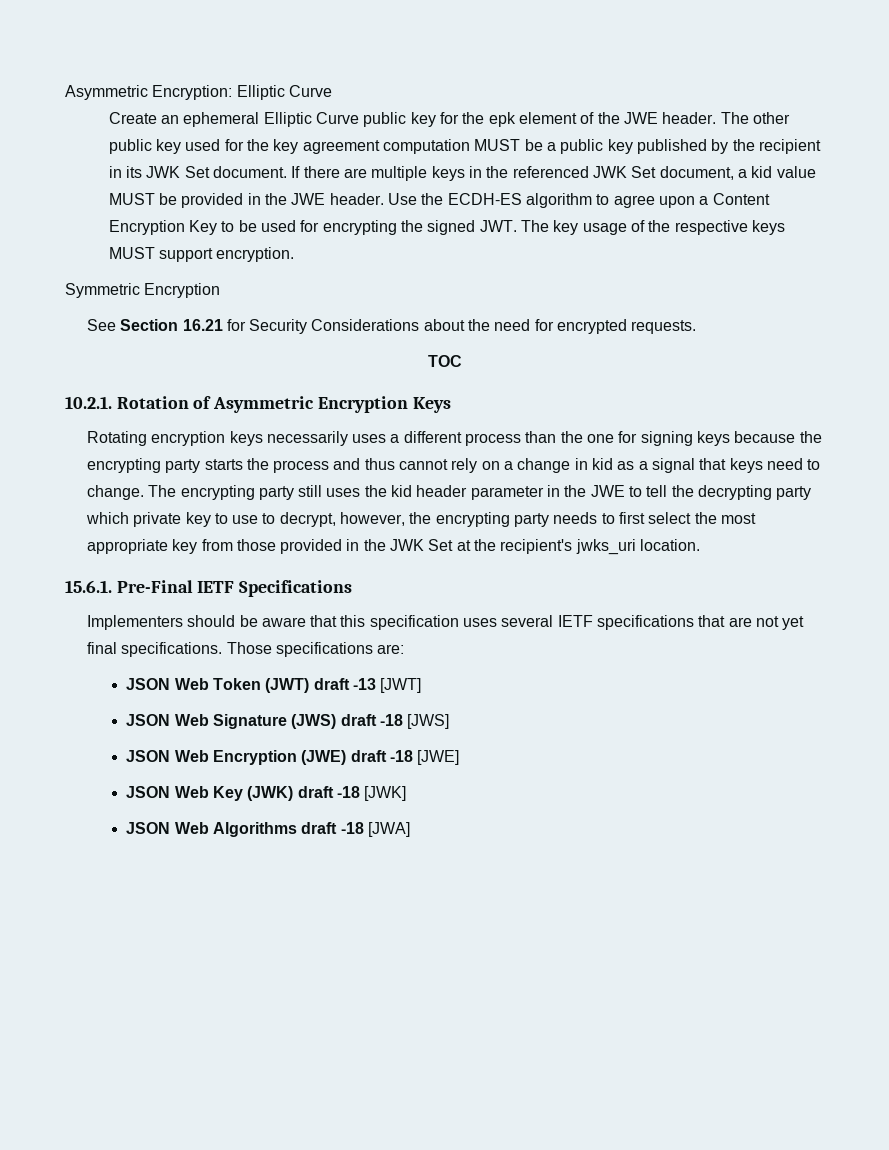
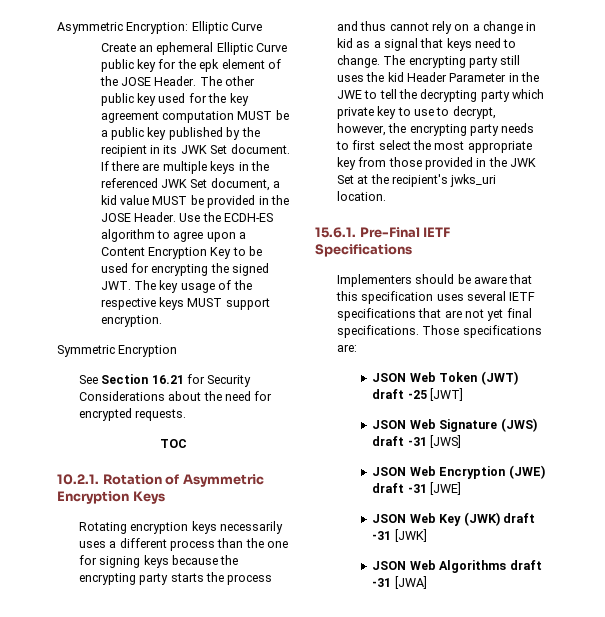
- Create an ephemeral Elliptic Curve public key for the epk element of the JWE header.
+ Create an ephemeral Elliptic Curve public key for the epk element of the JOSE Header.
- If there are multiple keys in the referenced JWK Set document, a kid value MUST be provided in the JWE header.
+ If there are multiple keys in the referenced JWK Set document, a kid value MUST be provided in the JOSE Header.
- The encrypting party still uses the kid header parameter in the JWE to tell the decrypting party which private key to use to decrypt, however, the encrypting party needs to first select the most appropriate key from those provided in the JWK Set at the recipient's jwks_uri location.
+ The encrypting party still uses the kid Header Parameter in the JWE to tell the decrypting party which private key to use to decrypt, however, the encrypting party needs to first select the most appropriate key from those provided in the JWK Set at the recipient's jwks_uri location.
- JSON Web Token (JWT) draft -13 [JWT]
+ JSON Web Token (JWT) draft -25 [JWT]
- JSON Web Signature (JWS) draft -18 [JWS]
+ JSON Web Signature (JWS) draft -31 [JWS]
- JSON Web Encryption (JWE) draft -18 [JWE]
+ JSON Web Encryption (JWE) draft -31 [JWE]
- JSON Web Key (JWK) draft -18 [JWK]
+ JSON Web Key (JWK) draft -31 [JWK]
- JSON Web Algorithms draft -18 [JWA]
+ JSON Web Algorithms draft -31 [JWA]

